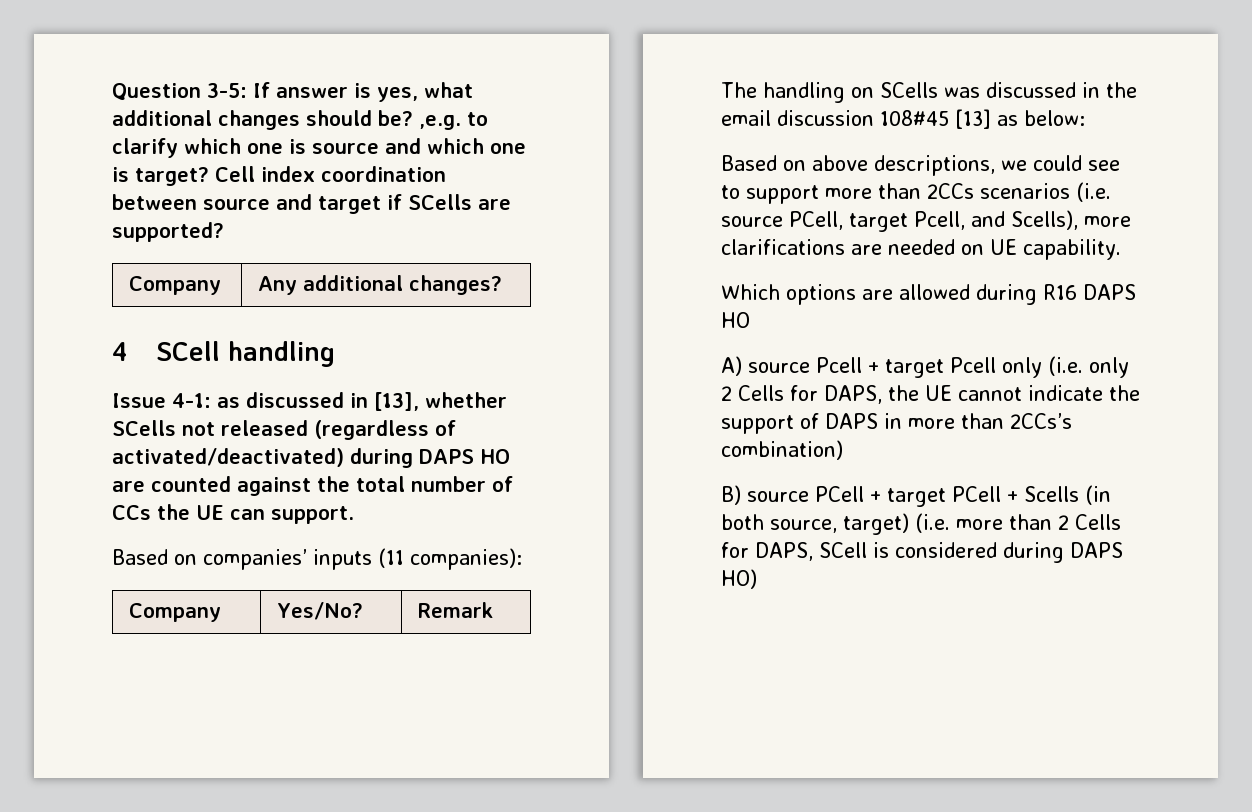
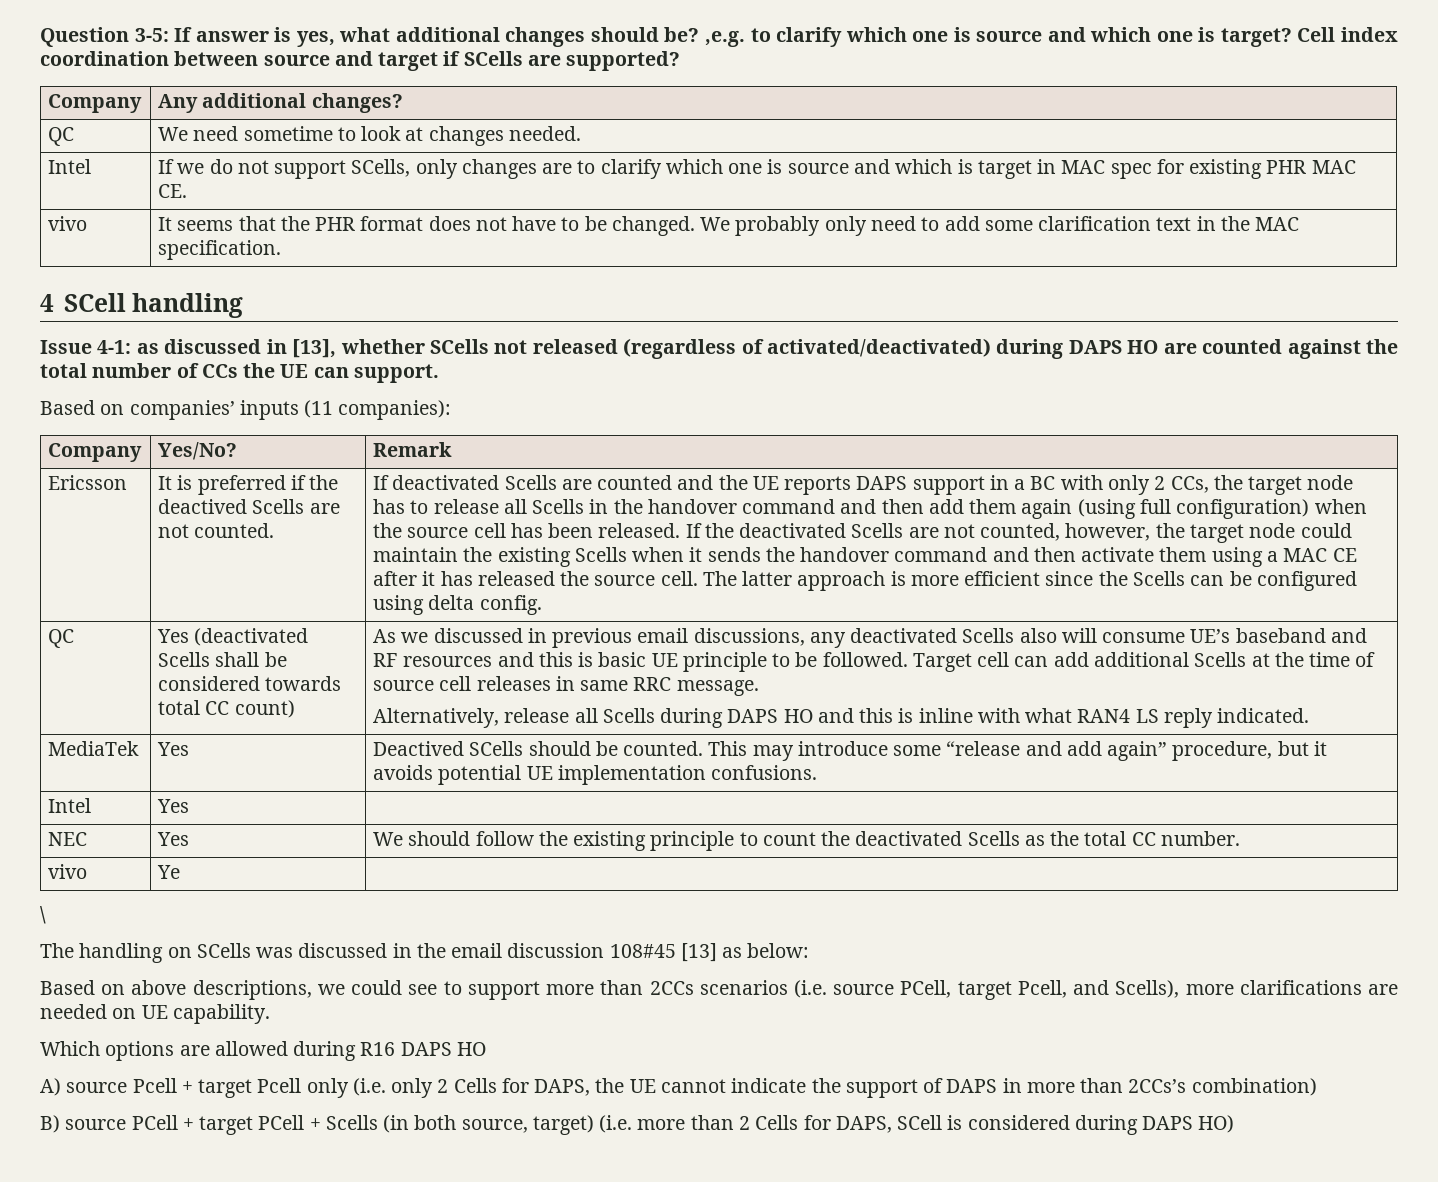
+ QC | We need sometime to look at changes needed.
+ Intel | If we do not support SCells, only changes are to clarify which one is source and which is target in MAC spec for existing PHR MAC CE.
+ vivo | It seems that the PHR format does not have to be changed. We probably only need to add some clarification text in the MAC specification.
+ Ericsson | It is preferred if the deactived Scells are not counted. | If deactivated Scells are counted and the UE reports DAPS support in a BC with only 2 CCs, the target node has to release all Scells in the handover command and then add them again (using full configuration) when the source cell has been released. If the deactivated Scells are not counted, however, the target node could maintain the existing Scells when it sends the handover command and then activate them using a MAC CE after it has released the source cell. The latter approach is more efficient since the Scells can be configured using delta config.
+ QC | Yes (deactivated Scells shall be considered towards total CC count) | As we discussed in previous email discussions, any deactivated Scells also will consume UE’s baseband and RF resources and this is basic UE principle to be followed. Target cell can add additional Scells at the time of source cell releases in same RRC message.
+ Alternatively, release all Scells during DAPS HO and this is inline with what RAN4 LS reply indicated.
+ MediaTek | Yes | Deactived SCells should be counted. This may introduce some “release and add again” procedure, but it avoids potential UE implementation confusions.
+ Intel | Yes |
+ NEC | Yes | We should follow the existing principle to count the deactivated Scells as the total CC number.
+ vivo | Ye |
+ \

